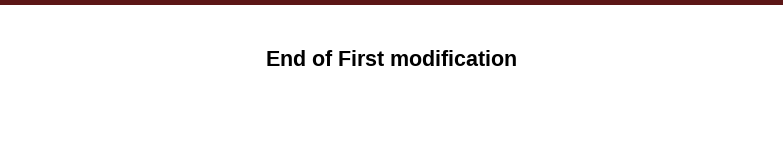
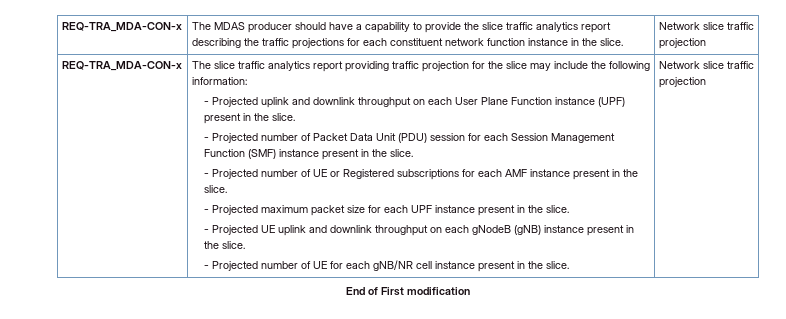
+ REQ-TRA_MDA-CON-x | The MDAS producer should have a capability to provide the slice traffic analytics report describing the traffic projections for each constituent network function instance in the slice. | Network slice traffic projection
+ REQ-TRA_MDA-CON-x | The slice traffic analytics report providing traffic projection for the slice may include the following information:
+ - Projected uplink and downlink throughput on each User Plane Function instance (UPF) present in the slice.
+ - Projected number of Packet Data Unit (PDU) session for each Session Management Function (SMF) instance present in the slice.
+ - Projected number of UE or Registered subscriptions for each AMF instance present in the slice.
+ - Projected maximum packet size for each UPF instance present in the slice.
+ - Projected UE uplink and downlink throughput on each gNodeB (gNB) instance present in the slice.
+ - Projected number of UE for each gNB/NR cell instance present in the slice. | Network slice traffic projection

